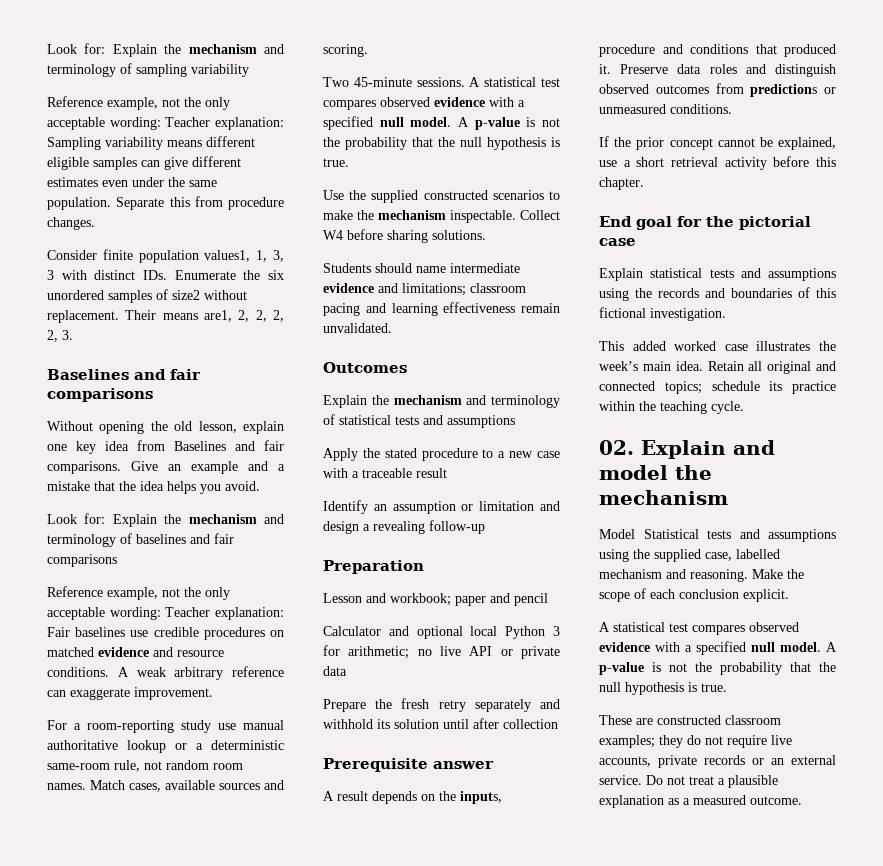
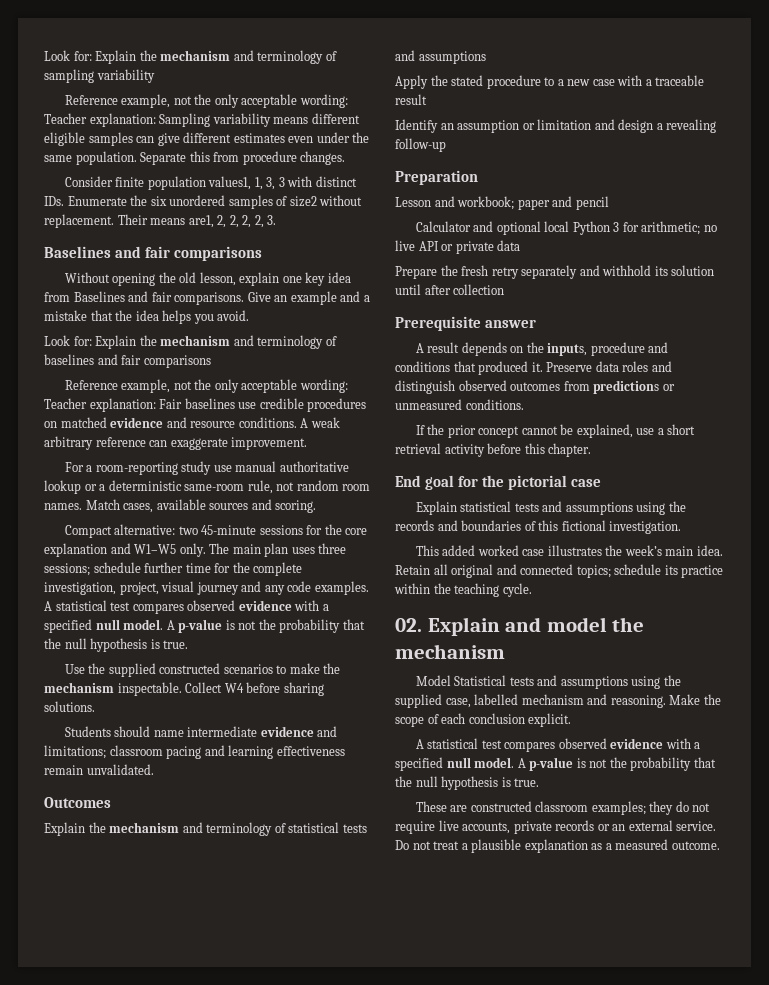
- Two 45-minute sessions.
+ Compact alternative: two 45-minute sessions for the core explanation and W1–W5 only. The main plan uses three sessions; schedule further time for the complete investigation, project, visual journey and any code examples.

